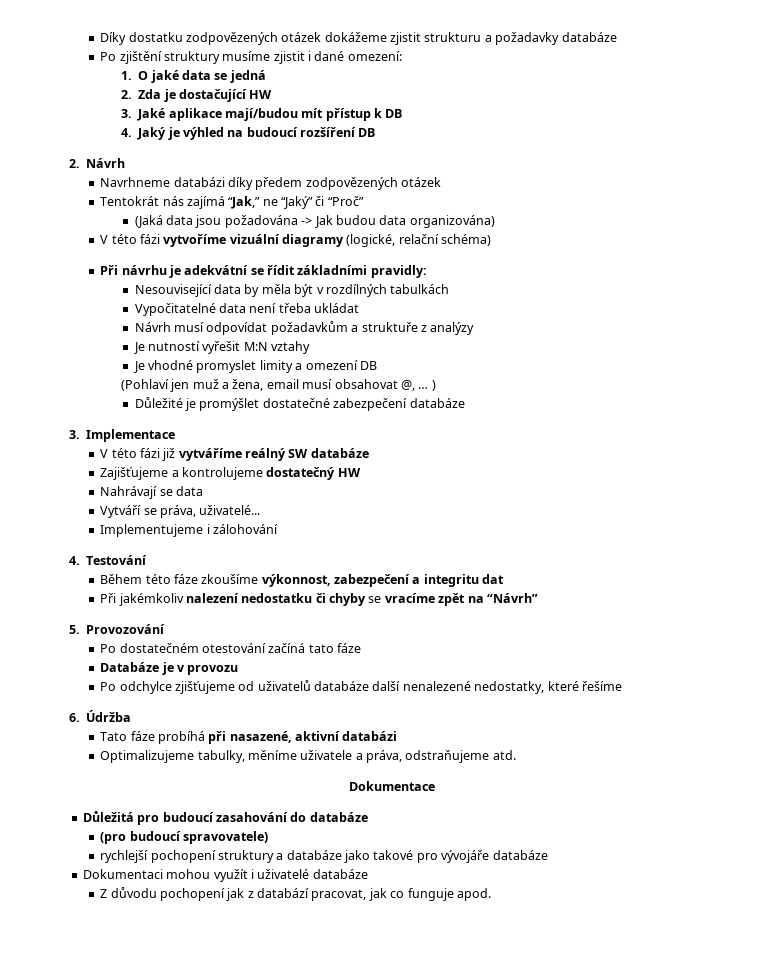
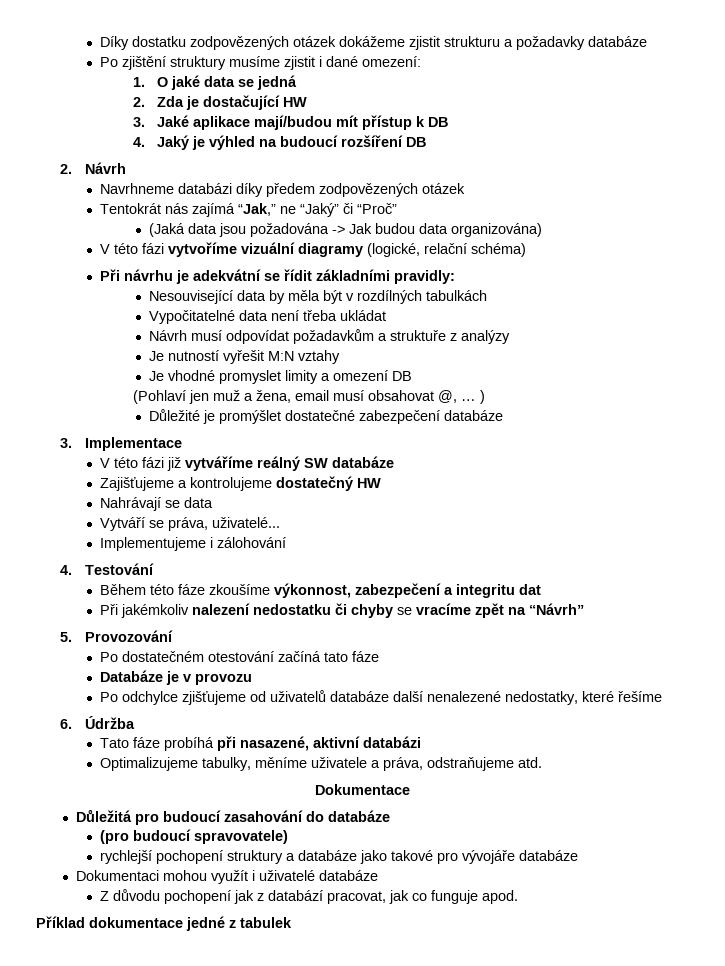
+ Příklad dokumentace jedné z tabulek

